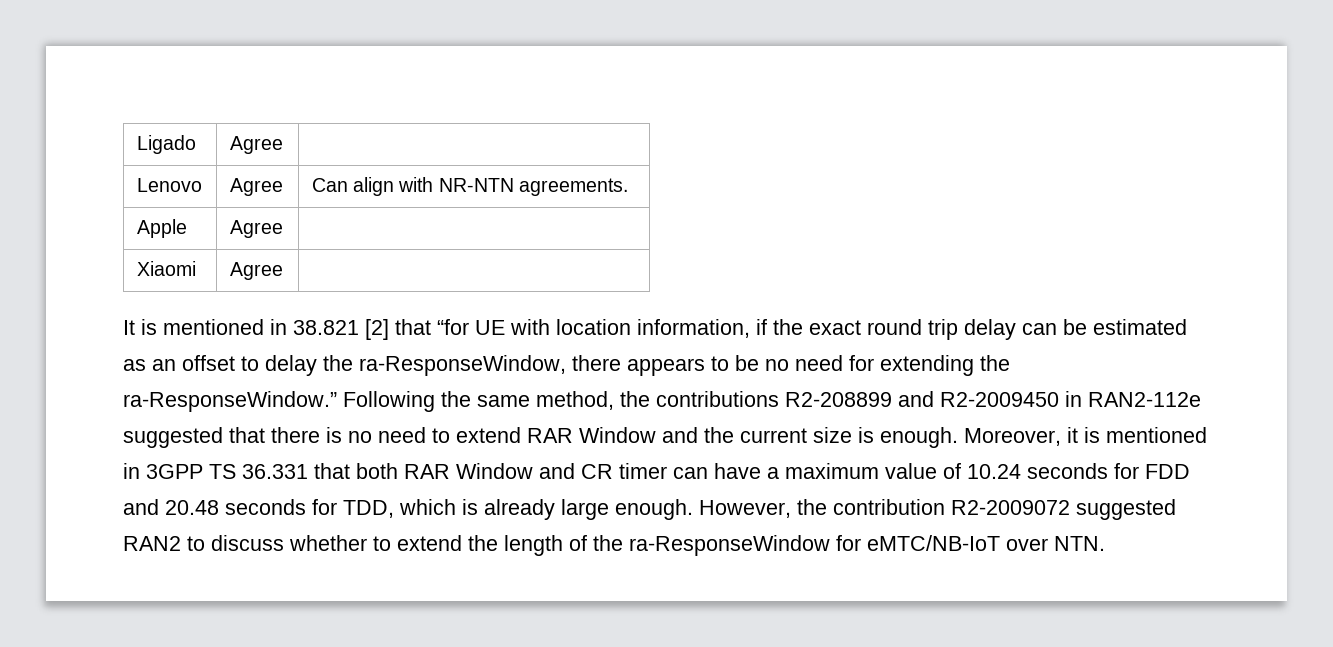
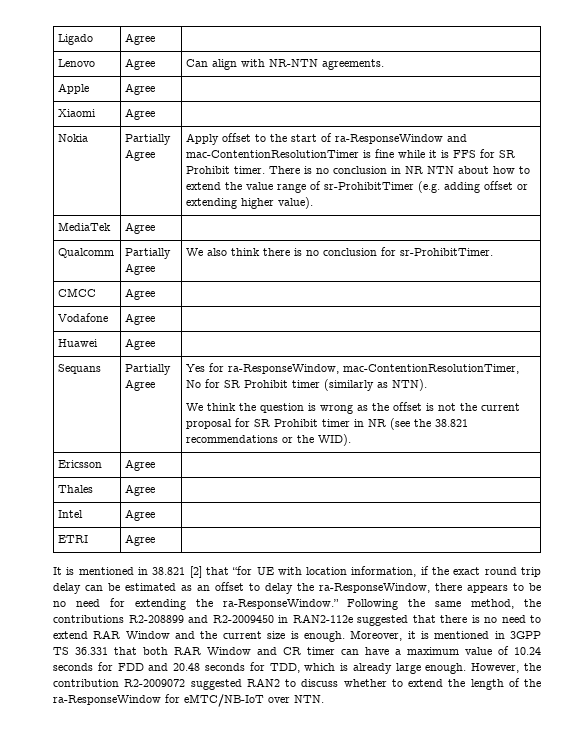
+ Nokia | Partially Agree | Apply offset to the start of ra-ResponseWindow and mac-ContentionResolutionTimer is fine while it is FFS for SR Prohibit timer. There is no conclusion in NR NTN about how to extend the value range of sr-ProhibitTimer (e.g. adding offset or extending higher value).
+ MediaTek | Agree |
+ Qualcomm | Partially Agree | We also think there is no conclusion for sr-ProhibitTimer.
+ CMCC | Agree |
+ Vodafone | Agree |
+ Huawei | Agree |
+ Sequans | Partially Agree | Yes for ra-ResponseWindow, mac-ContentionResolutionTimer, No for SR Prohibit timer (similarly as NTN).
+ We think the question is wrong as the offset is not the current proposal for SR Prohibit timer in NR (see the 38.821 recommendations or the WID).
+ Ericsson | Agree |
+ Thales | Agree |
+ Intel | Agree |
+ ETRI | Agree |

